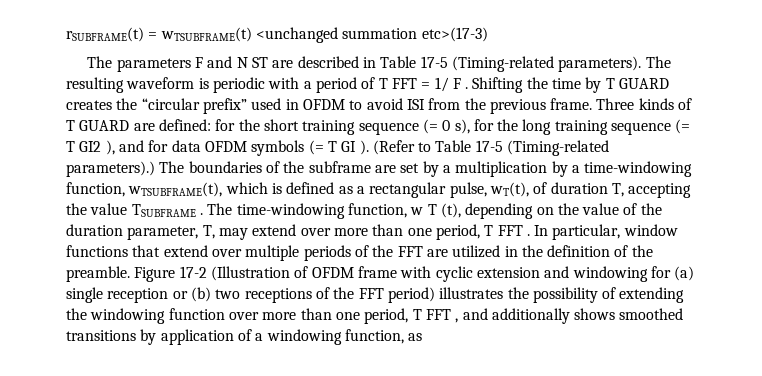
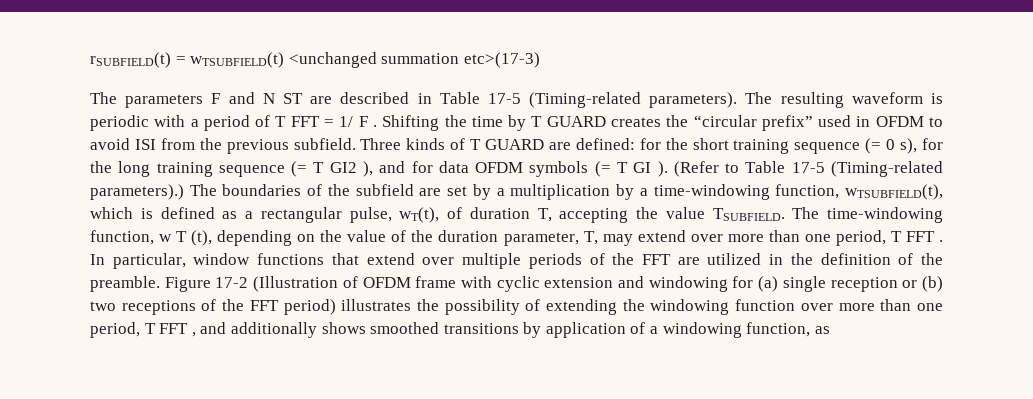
- rSUBFRAME(t) = wTSUBFRAME(t) <unchanged summation etc>(17-3)
+ rSUBFIELD(t) = wTSUBFIELD(t) <unchanged summation etc>(17-3)
- Shifting the time by T GUARD creates the “circular prefix” used in OFDM to avoid ISI from the previous frame.
+ Shifting the time by T GUARD creates the “circular prefix” used in OFDM to avoid ISI from the previous subfield.
- The boundaries of the subframe are set by a multiplication by a time-windowing function, wTSUBFRAME(t), which is defined as a rectangular pulse, wT(t), of duration T, accepting the value TSUBFRAME .
+ The boundaries of the subfield are set by a multiplication by a time-windowing function, wTSUBFIELD(t), which is defined as a rectangular pulse, wT(t), of duration T, accepting the value TSUBFIELD.

